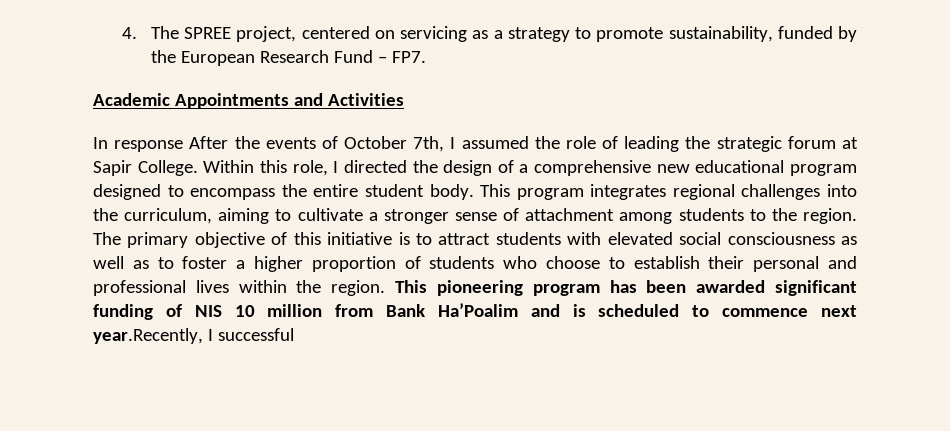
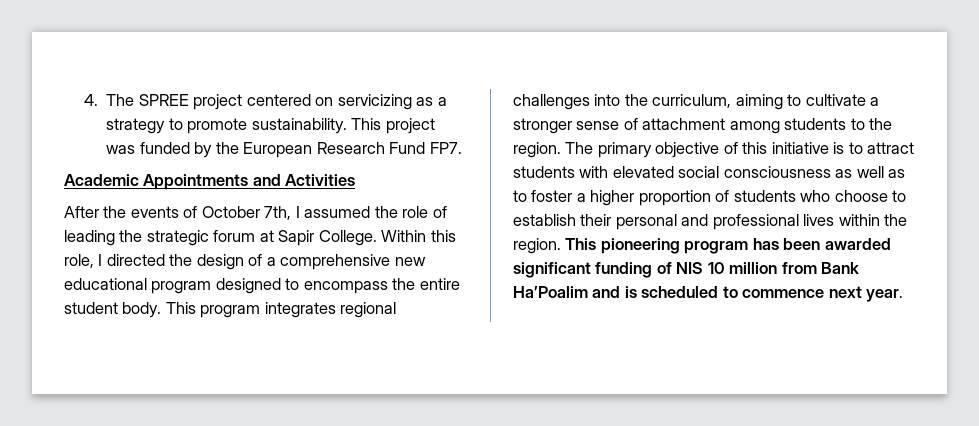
- 4. The SPREE project, centered on servicing as a strategy to promote sustainability, funded by the European Research Fund – FP7.
+ 4. The SPREE project centered on servicizing as a strategy to promote sustainability. This project was funded by the European Research Fund FP7.
- In response After the events of October 7th, I assumed the role of leading the strategic forum at Sapir College.
+ After the events of October 7th, I assumed the role of leading the strategic forum at Sapir College.
- This pioneering program has been awarded significant funding of NIS 10 million from Bank Ha’Poalim and is scheduled to commence next year.Recently, I successful
+ This pioneering program has been awarded significant funding of NIS 10 million from Bank Ha’Poalim and is scheduled to commence next year.

